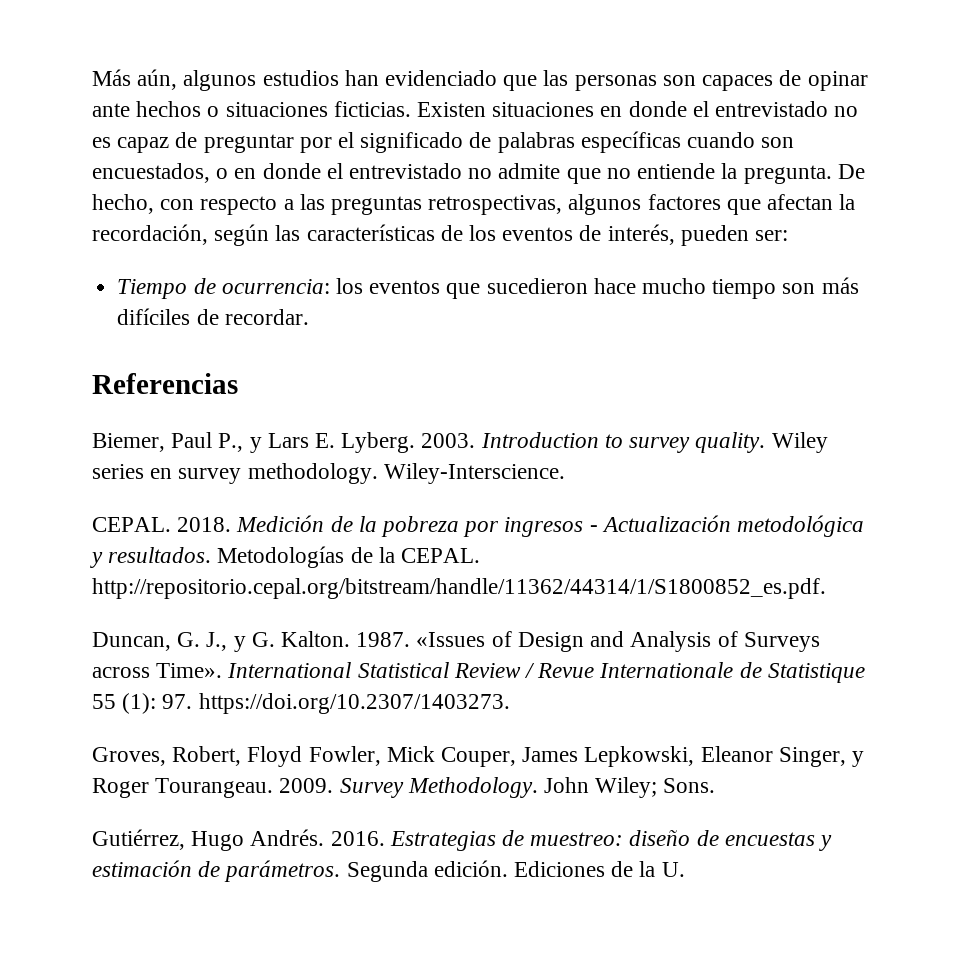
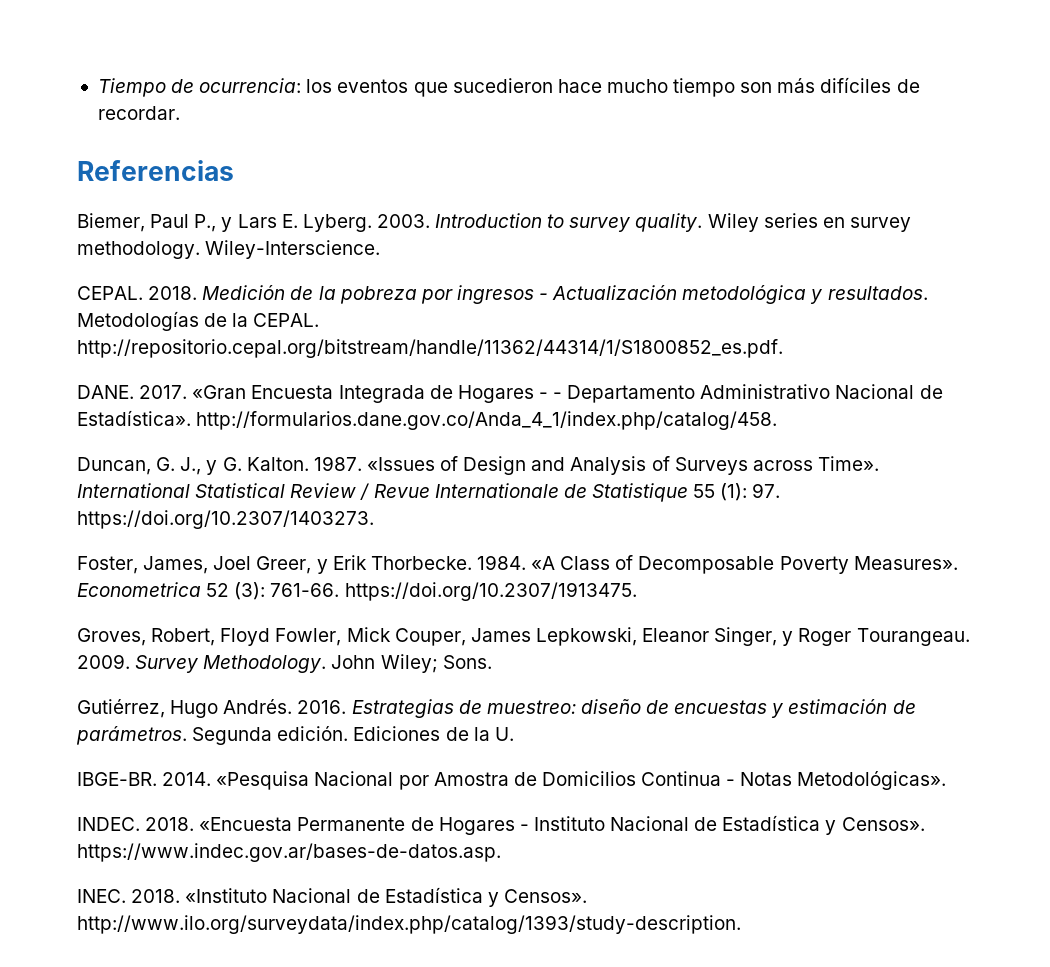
- Más aún, algunos estudios han evidenciado que las personas son capaces de opinar ante hechos o situaciones ficticias. Existen situaciones en donde el entrevistado no es capaz de preguntar por el significado de palabras específicas cuando son encuestados, o en donde el entrevistado no admite que no entiende la pregunta. De hecho, con respecto a las preguntas retrospectivas, algunos factores que afectan la recordación, según las características de los eventos de interés, pueden ser:
+ DANE. 2017. «Gran Encuesta Integrada de Hogares - - Departamento Administrativo Nacional de Estadística». http://formularios.dane.gov.co/Anda_4_1/index.php/catalog/458.
+ Foster, James, Joel Greer, y Erik Thorbecke. 1984. «A Class of Decomposable Poverty Measures». Econometrica 52 (3): 761-66. https://doi.org/10.2307/1913475.
+ IBGE-BR. 2014. «Pesquisa Nacional por Amostra de Domicilios Continua - Notas Metodológicas».
+ INDEC. 2018. «Encuesta Permanente de Hogares - Instituto Nacional de Estadística y Censos». https://www.indec.gov.ar/bases-de-datos.asp.
+ INEC. 2018. «Instituto Nacional de Estadística y Censos». http://www.ilo.org/surveydata/index.php/catalog/1393/study-description.

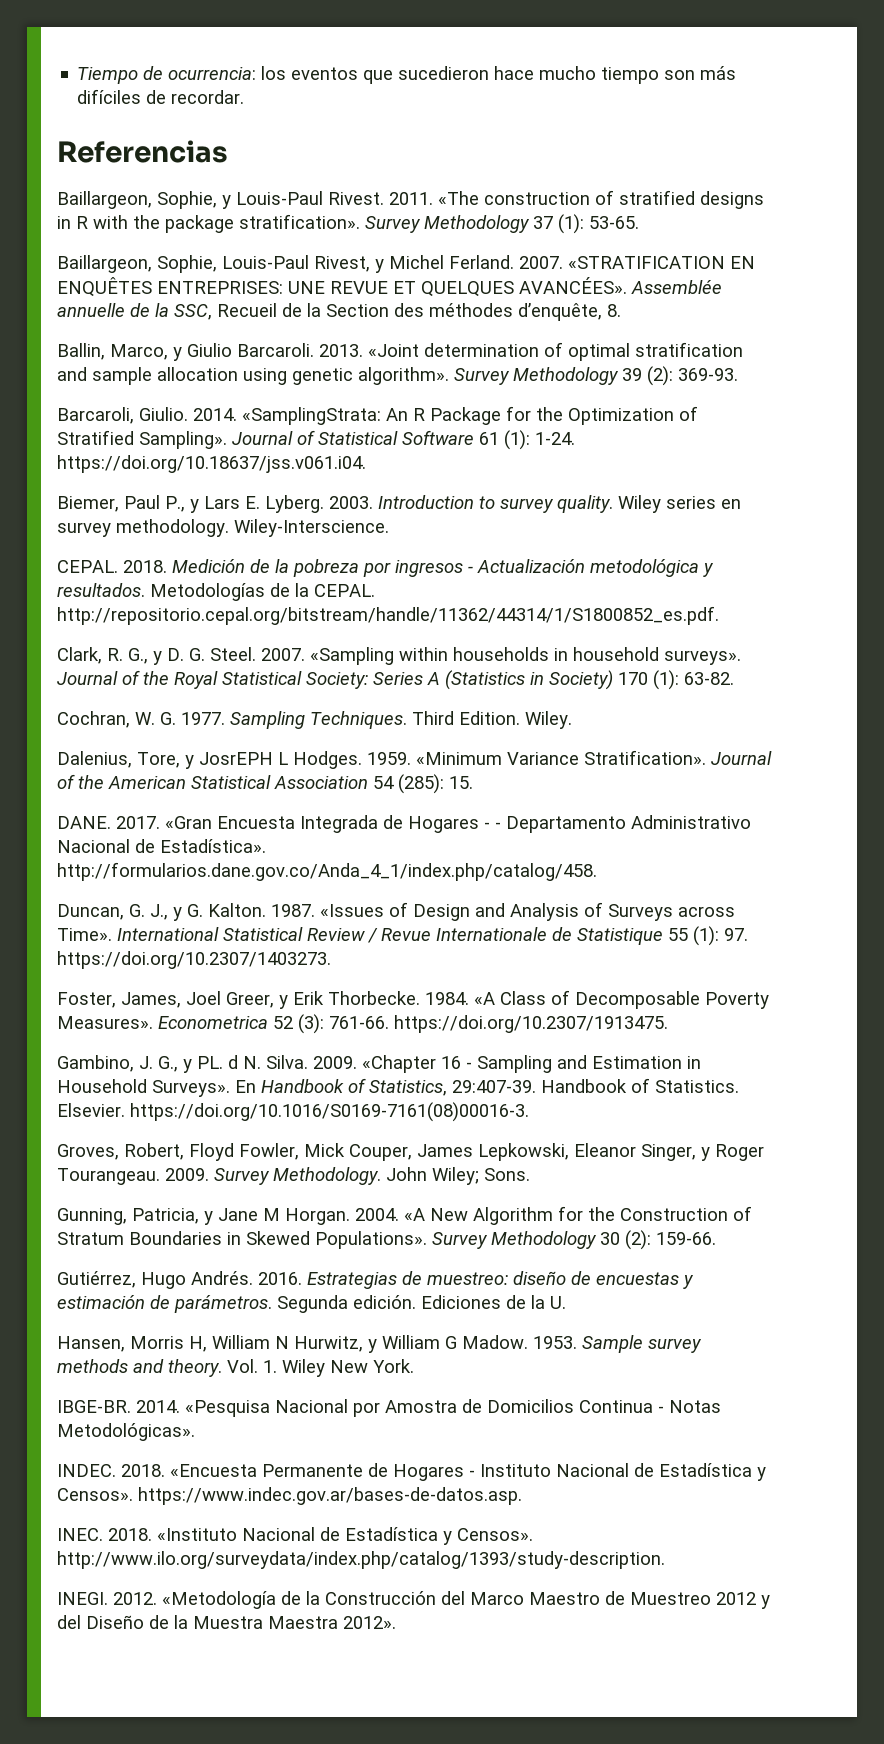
+ Baillargeon, Sophie, y Louis-Paul Rivest. 2011. «The construction of stratified designs in R with the package stratification». Survey Methodology 37 (1): 53-65.
+ Baillargeon, Sophie, Louis-Paul Rivest, y Michel Ferland. 2007. «STRATIFICATION EN ENQUÊTES ENTREPRISES: UNE REVUE ET QUELQUES AVANCÉES». Assemblée annuelle de la SSC, Recueil de la Section des méthodes d’enquête, 8.
+ Ballin, Marco, y Giulio Barcaroli. 2013. «Joint determination of optimal stratification and sample allocation using genetic algorithm». Survey Methodology 39 (2): 369-93.
+ Barcaroli, Giulio. 2014. «SamplingStrata: An R Package for the Optimization of Stratified Sampling». Journal of Statistical Software 61 (1): 1-24. https://doi.org/10.18637/jss.v061.i04.
+ Clark, R. G., y D. G. Steel. 2007. «Sampling within households in household surveys». Journal of the Royal Statistical Society: Series A (Statistics in Society) 170 (1): 63-82.
+ Cochran, W. G. 1977. Sampling Techniques. Third Edition. Wiley.
+ Dalenius, Tore, y JosrEPH L Hodges. 1959. «Minimum Variance Stratification». Journal of the American Statistical Association 54 (285): 15.
+ Gambino, J. G., y PL. d N. Silva. 2009. «Chapter 16 - Sampling and Estimation in Household Surveys». En Handbook of Statistics, 29:407-39. Handbook of Statistics. Elsevier. https://doi.org/10.1016/S0169-7161(08)00016-3.
+ Gunning, Patricia, y Jane M Horgan. 2004. «A New Algorithm for the Construction of Stratum Boundaries in Skewed Populations». Survey Methodology 30 (2): 159-66.
+ Hansen, Morris H, William N Hurwitz, y William G Madow. 1953. Sample survey methods and theory. Vol. 1. Wiley New York.
+ INEGI. 2012. «Metodología de la Construcción del Marco Maestro de Muestreo 2012 y del Diseño de la Muestra Maestra 2012».

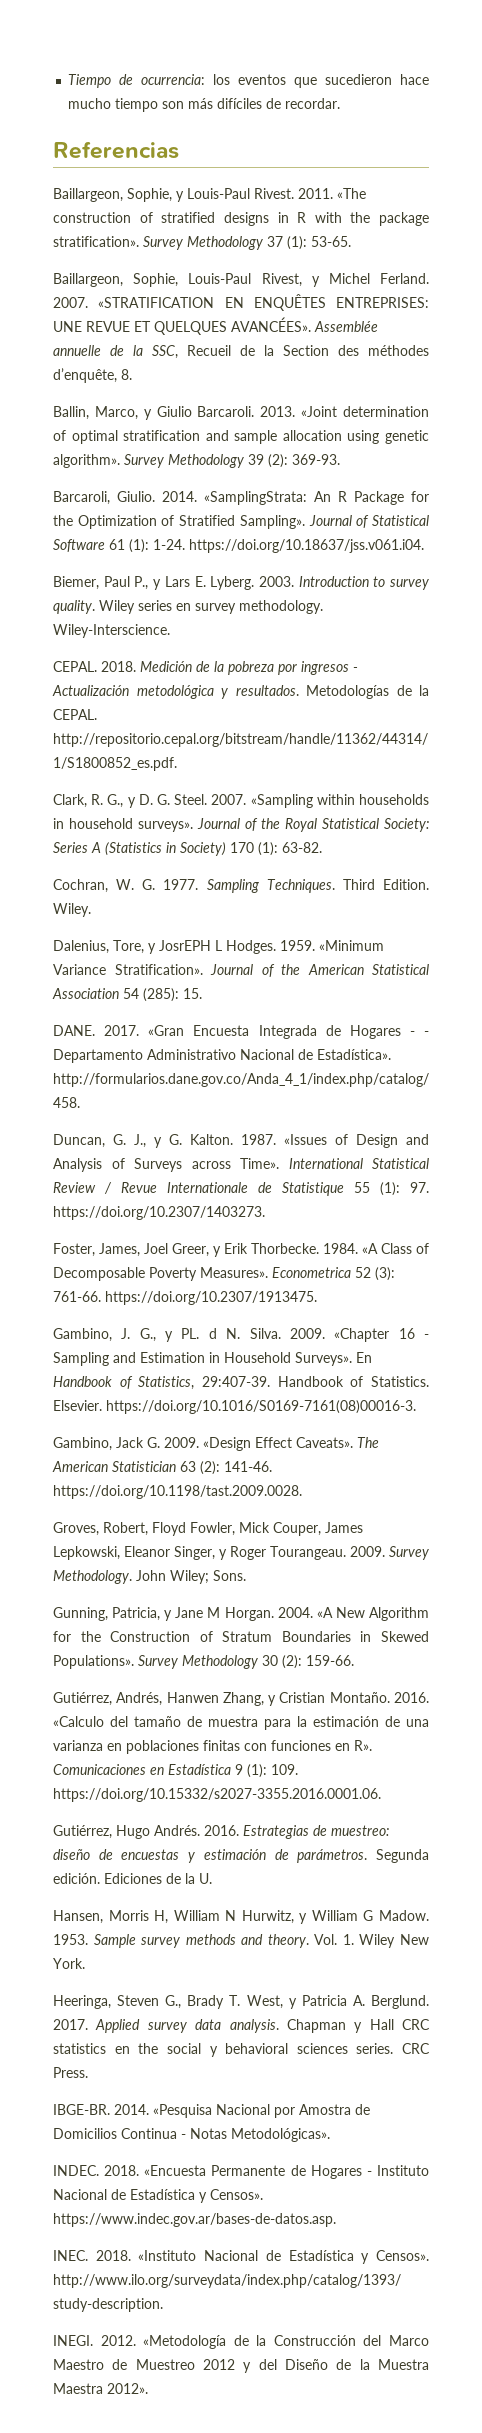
+ Gambino, Jack G. 2009. «Design Effect Caveats». The American Statistician 63 (2): 141-46. https://doi.org/10.1198/tast.2009.0028.
+ Gutiérrez, Andrés, Hanwen Zhang, y Cristian Montaño. 2016. «Calculo del tamaño de muestra para la estimación de una varianza en poblaciones finitas con funciones en R». Comunicaciones en Estadística 9 (1): 109. https://doi.org/10.15332/s2027-3355.2016.0001.06.
+ Heeringa, Steven G., Brady T. West, y Patricia A. Berglund. 2017. Applied survey data analysis. Chapman y Hall CRC statistics en the social y behavioral sciences series. CRC Press.

